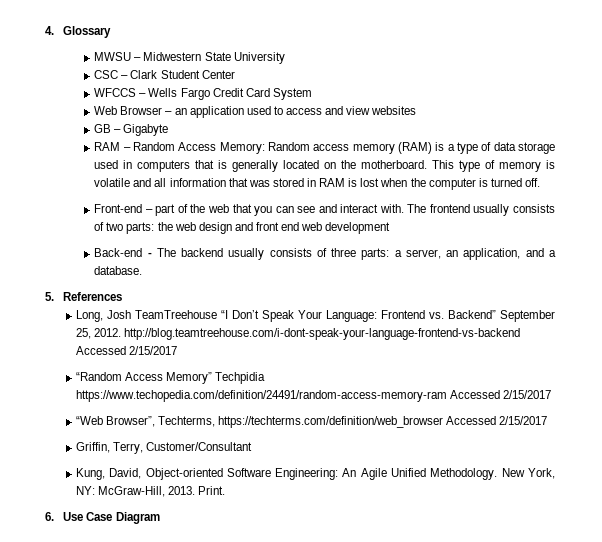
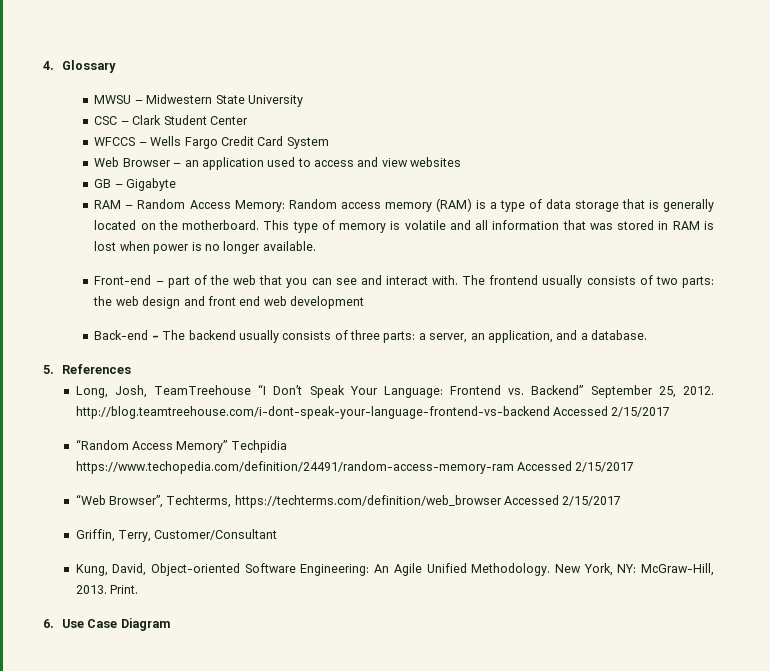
- RAM – Random Access Memory: Random access memory (RAM) is a type of data storage used in computers that is generally located on the motherboard.
+ RAM – Random Access Memory: Random access memory (RAM) is a type of data storage that is generally located on the motherboard.
- This type of memory is volatile and all information that was stored in RAM is lost when the computer is turned off.
+ This type of memory is volatile and all information that was stored in RAM is lost when power is no longer available.
- Long, Josh TeamTreehouse “I Don’t Speak Your Language: Frontend vs. Backend” September 25, 2012. http://blog.teamtreehouse.com/i-dont-speak-your-language-frontend-vs-backend Accessed 2/15/2017
+ Long, Josh, TeamTreehouse “I Don’t Speak Your Language: Frontend vs. Backend” September 25, 2012. http://blog.teamtreehouse.com/i-dont-speak-your-language-frontend-vs-backend Accessed 2/15/2017

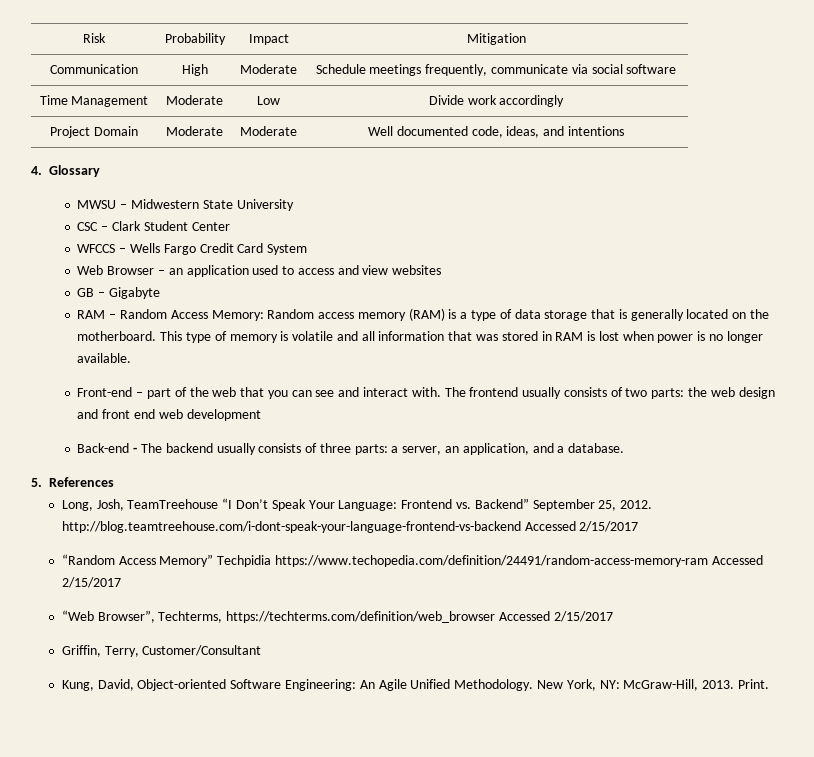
+ Risk | Probability | Impact | Mitigation
+ Communication | High | Moderate | Schedule meetings frequently, communicate via social software
+ Time Management | Moderate | Low | Divide work accordingly
+ Project Domain | Moderate | Moderate | Well documented code, ideas, and intentions
- 6. Use Case Diagram

